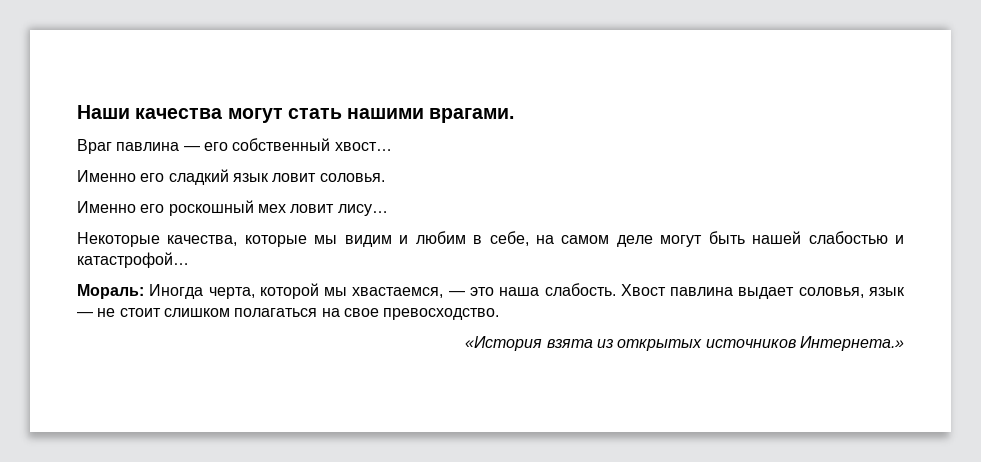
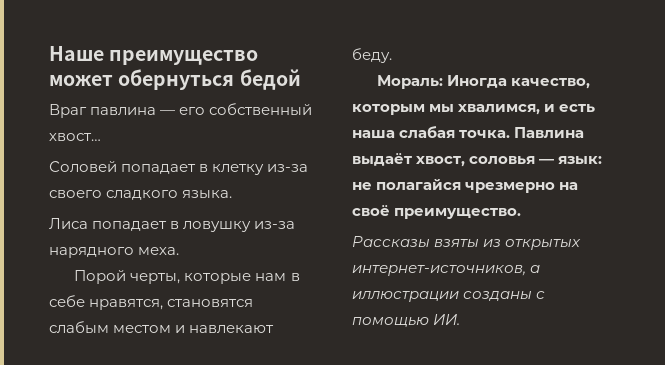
- Наши качества могут стать нашими врагами.
+ Наше преимущество может обернуться бедой
- Именно его сладкий язык ловит соловья.
- Именно его роскошный мех ловит лису…
- Некоторые качества, которые мы видим и любим в себе, на самом деле могут быть нашей слабостью и катастрофой…
- Мораль: Иногда черта, которой мы хвастаемся, — это наша слабость. Хвост павлина выдает соловья, язык — не стоит слишком полагаться на свое превосходство.
- «История взята из открытых источников Интернета.»
+ Соловей попадает в клетку из-за своего сладкого языка.
+ Лиса попадает в ловушку из-за нарядного меха.
+ Порой черты, которые нам в себе нравятся, становятся слабым местом и навлекают беду.
+ Мораль: Иногда качество, которым мы хвалимся, и есть наша слабая точка. Павлина выдаёт хвост, соловья — язык: не полагайся чрезмерно на своё преимущество.
+ Рассказы взяты из открытых интернет-источников, а иллюстрации созданы с помощью ИИ.

